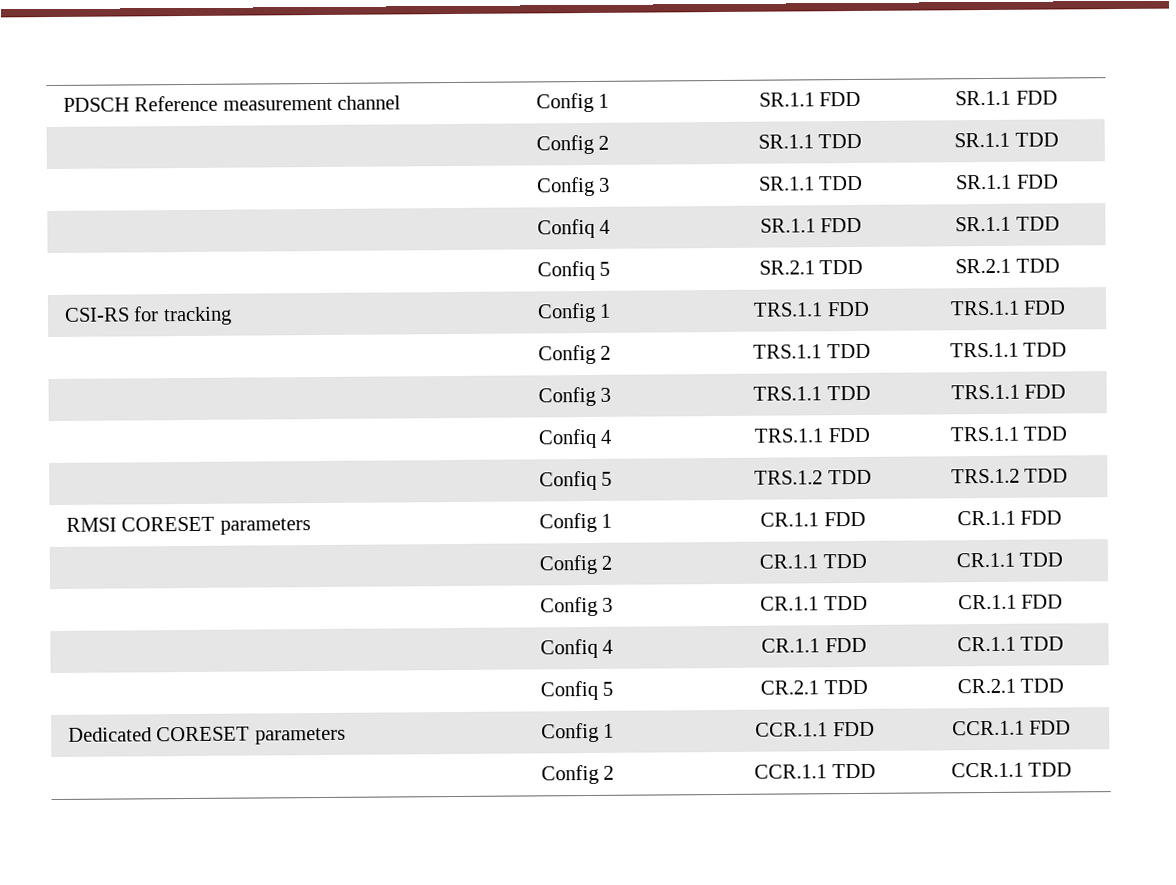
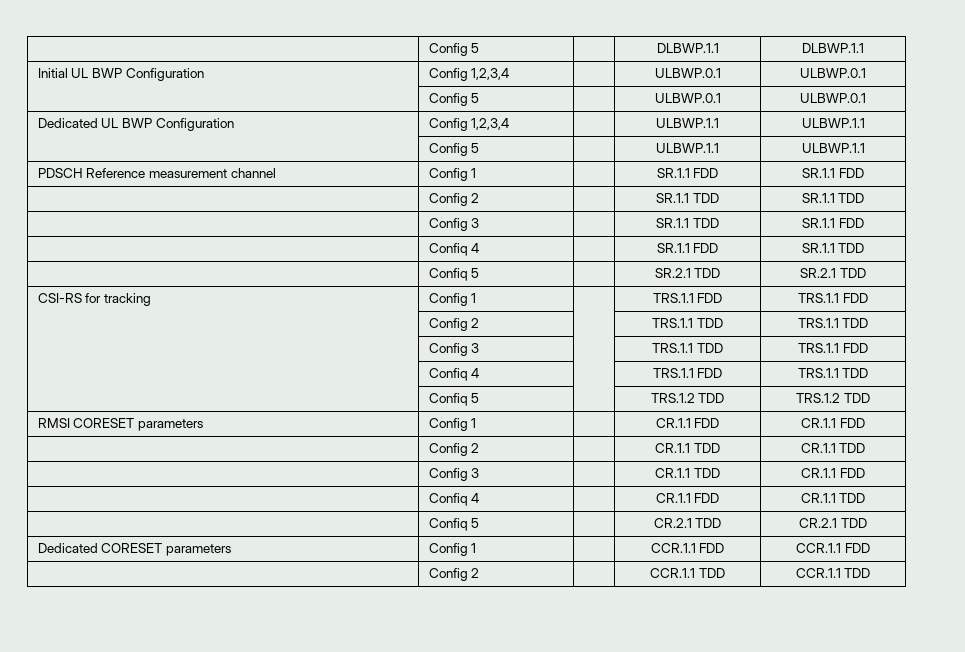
+ | Config 5 | | DLBWP.1.1 | DLBWP.1.1
+ Initial UL BWP Configuration | Config 1,2,3,4 | | ULBWP.0.1 | ULBWP.0.1
+ | Config 5 | | ULBWP.0.1 | ULBWP.0.1
+ Dedicated UL BWP Configuration | Config 1,2,3,4 | | ULBWP.1.1 | ULBWP.1.1
+ | Config 5 | | ULBWP.1.1 | ULBWP.1.1

